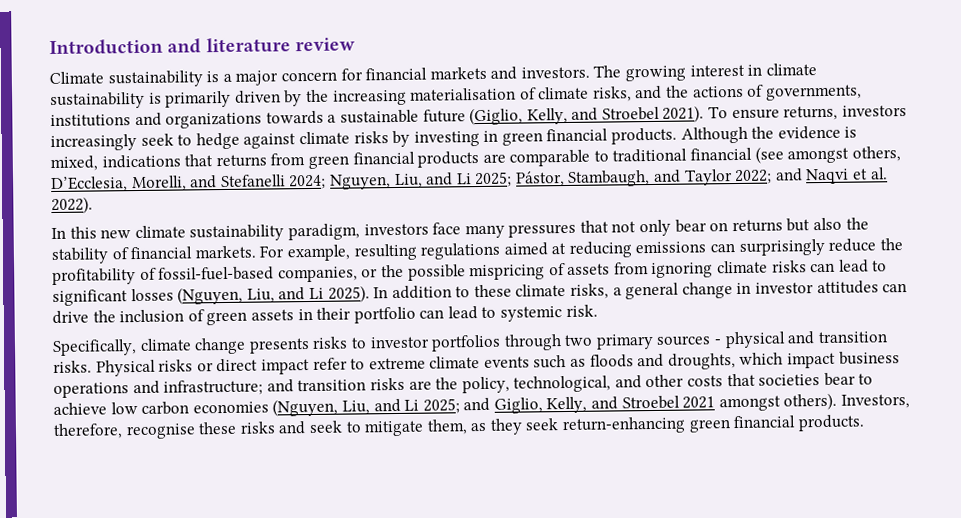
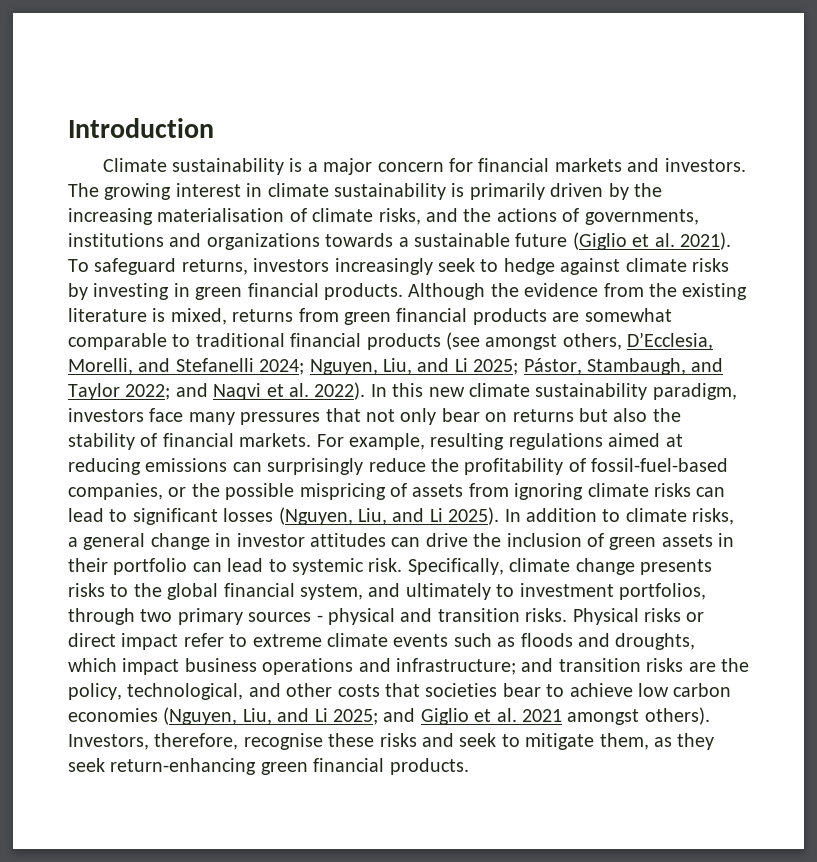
- Introduction and literature review
+ Introduction
- The growing interest in climate sustainability is primarily driven by the increasing materialisation of climate risks, and the actions of governments, institutions and organizations towards a sustainable future (Giglio, Kelly, and Stroebel 2021).
+ The growing interest in climate sustainability is primarily driven by the increasing materialisation of climate risks, and the actions of governments, institutions and organizations towards a sustainable future (Giglio et al. 2021).
- To ensure returns, investors increasingly seek to hedge against climate risks by investing in green financial products.
+ To safeguard returns, investors increasingly seek to hedge against climate risks by investing in green financial products.
- Although the evidence is mixed, indications that returns from green financial products are comparable to traditional financial (see amongst others, D’Ecclesia, Morelli, and Stefanelli 2024; Nguyen, Liu, and Li 2025; Pástor, Stambaugh, and Taylor 2022; and Naqvi et al. 2022).
- In this new climate sustainability paradigm, investors face many pressures that not only bear on returns but also the stability of financial markets.
+ Although the evidence from the existing literature is mixed, returns from green financial products are somewhat comparable to traditional financial products (see amongst others, D’Ecclesia, Morelli, and Stefanelli 2024; Nguyen, Liu, and Li 2025; Pástor, Stambaugh, and Taylor 2022; and Naqvi et al. 2022). In this new climate sustainability paradigm, investors face many pressures that not only bear on returns but also the stability of financial markets.
- In addition to these climate risks, a general change in investor attitudes can drive the inclusion of green assets in their portfolio can lead to systemic risk.
- Specifically, climate change presents risks to investor portfolios through two primary sources - physical and transition risks.
+ In addition to climate risks, a general change in investor attitudes can drive the inclusion of green assets in their portfolio can lead to systemic risk. Specifically, climate change presents risks to the global financial system, and ultimately to investment portfolios, through two primary sources - physical and transition risks.
- Physical risks or direct impact refer to extreme climate events such as floods and droughts, which impact business operations and infrastructure; and transition risks are the policy, technological, and other costs that societies bear to achieve low carbon economies (Nguyen, Liu, and Li 2025; and Giglio, Kelly, and Stroebel 2021 amongst others).
+ Physical risks or direct impact refer to extreme climate events such as floods and droughts, which impact business operations and infrastructure; and transition risks are the policy, technological, and other costs that societies bear to achieve low carbon economies (Nguyen, Liu, and Li 2025; and Giglio et al. 2021 amongst others).

